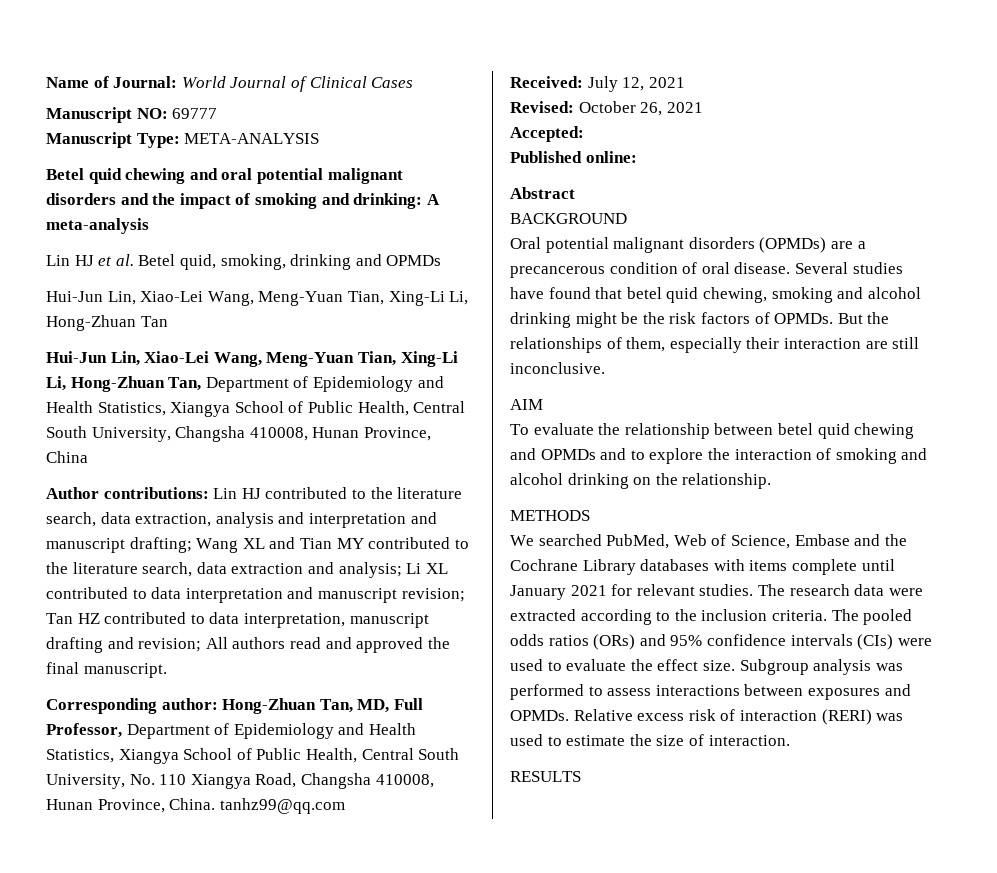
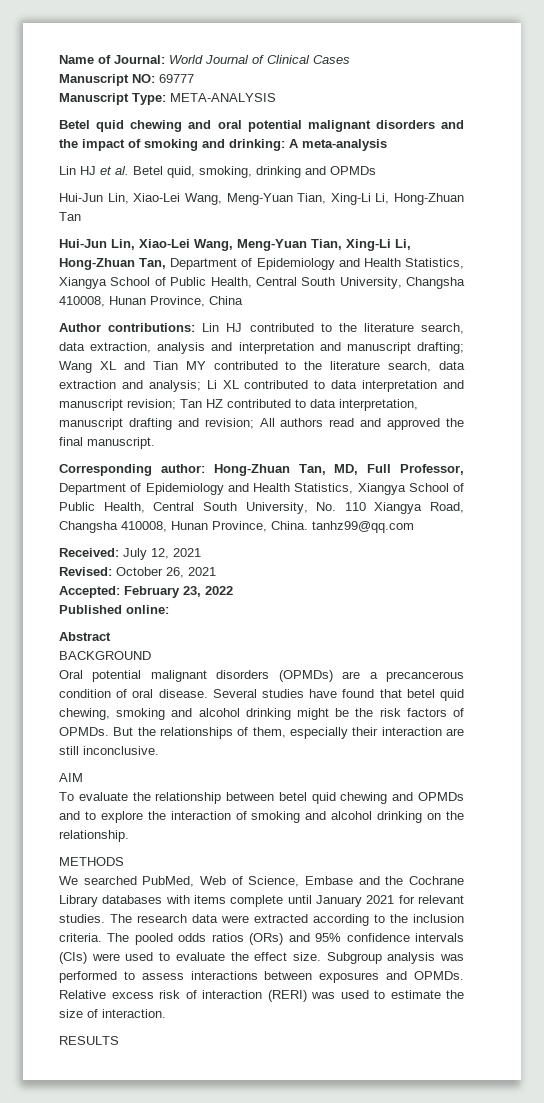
- Accepted:
+ Accepted: February 23, 2022

